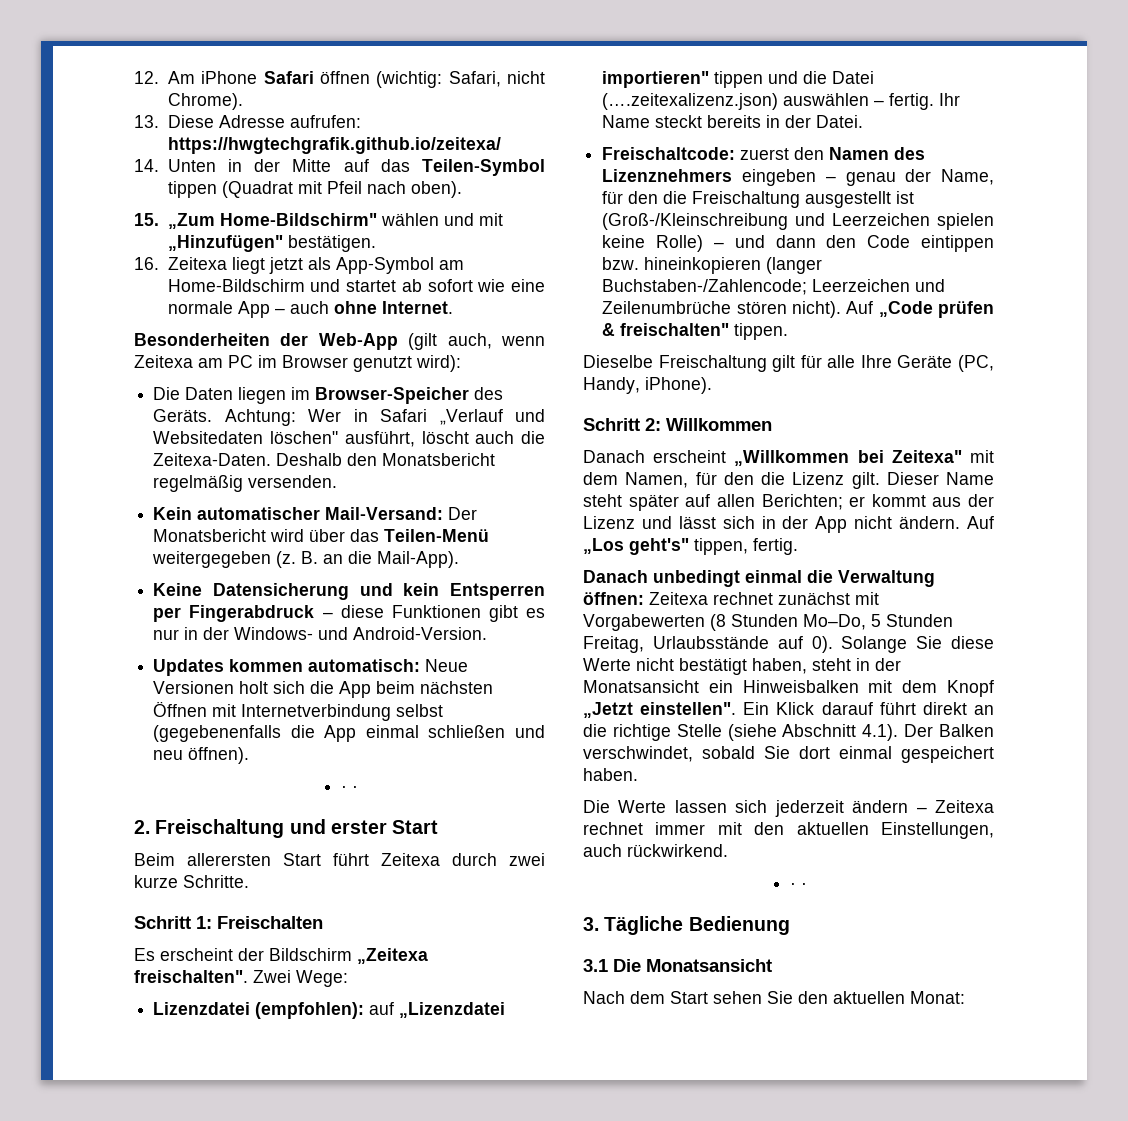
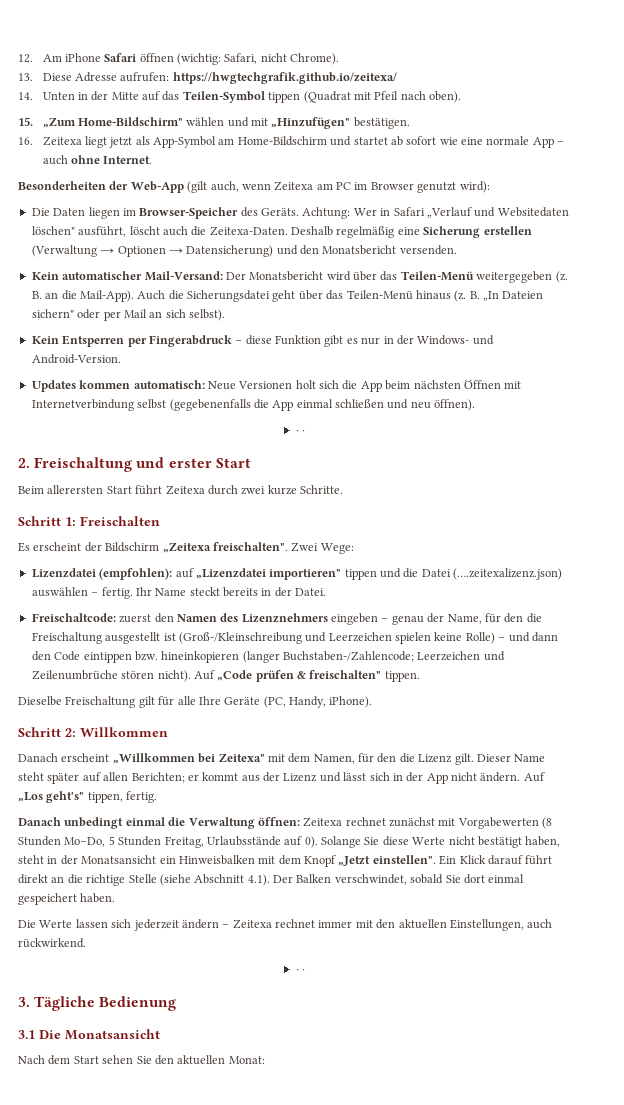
- Deshalb den Monatsbericht regelmäßig versenden.
+ Deshalb regelmäßig eine Sicherung erstellen (Verwaltung → Optionen → Datensicherung) und den Monatsbericht versenden.
- B. an die Mail-App).
- Keine Datensicherung und kein Entsperren per Fingerabdruck – diese Funktionen gibt es nur in der Windows- und Android-Version.
+ B. an die Mail-App). Auch die Sicherungsdatei geht über das Teilen-Menü hinaus (z. B. „In Dateien sichern" oder per Mail an sich selbst).
+ Kein Entsperren per Fingerabdruck – diese Funktion gibt es nur in der Windows- und Android-Version.

